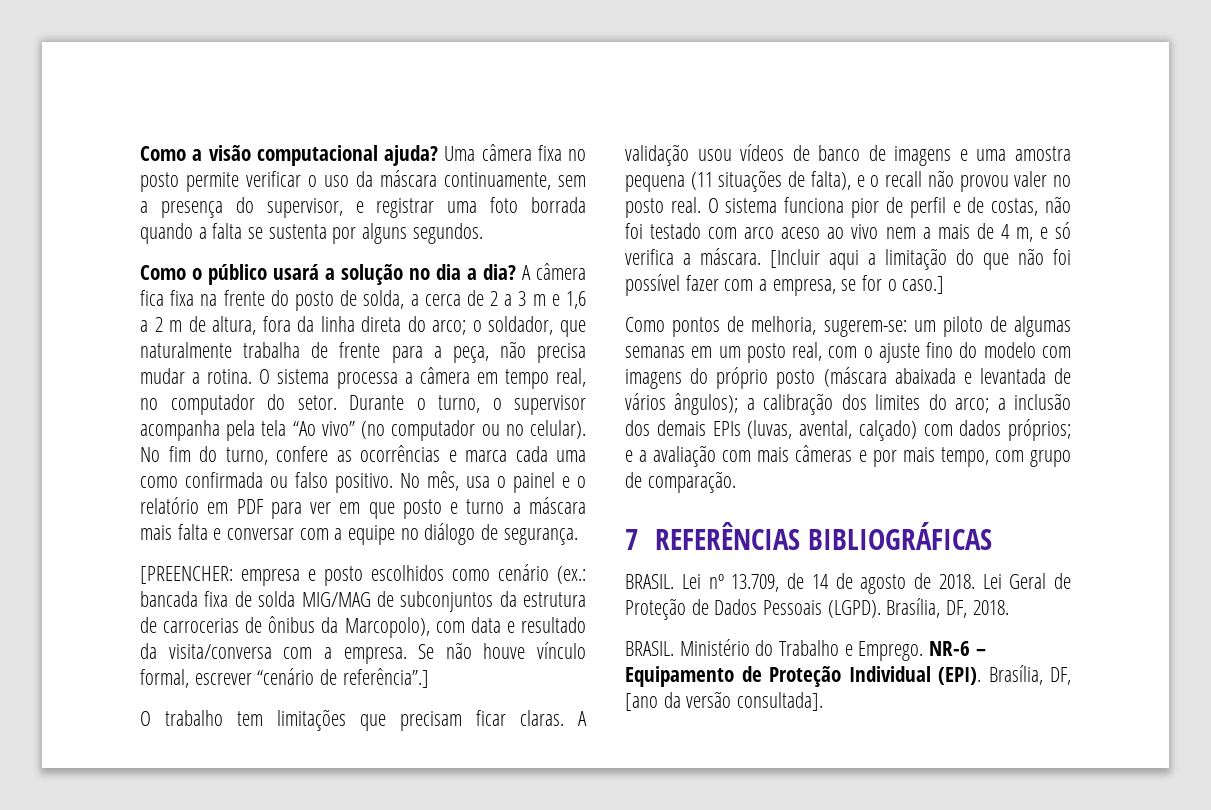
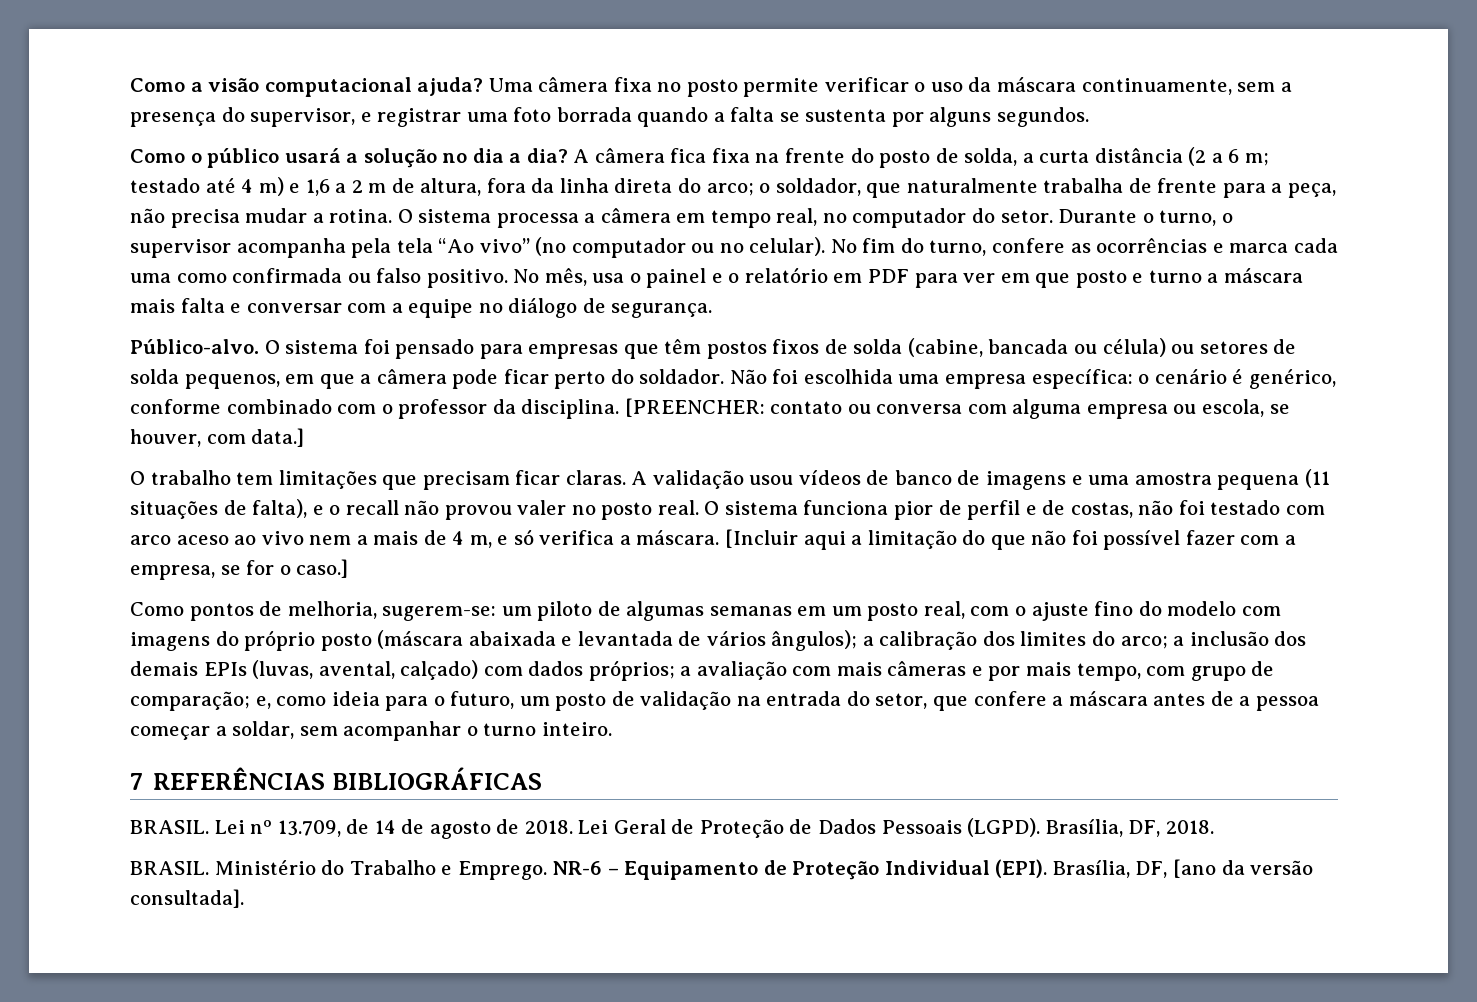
- A câmera fica fixa na frente do posto de solda, a cerca de 2 a 3 m e 1,6 a 2 m de altura, fora da linha direta do arco; o soldador, que naturalmente trabalha de frente para a peça, não precisa mudar a rotina.
+ A câmera fica fixa na frente do posto de solda, a curta distância (2 a 6 m; testado até 4 m) e 1,6 a 2 m de altura, fora da linha direta do arco; o soldador, que naturalmente trabalha de frente para a peça, não precisa mudar a rotina.
- [PREENCHER: empresa e posto escolhidos como cenário (ex.: bancada fixa de solda MIG/MAG de subconjuntos da estrutura de carrocerias de ônibus da Marcopolo), com data e resultado da visita/conversa com a empresa. Se não houve vínculo formal, escrever “cenário de referência”.]
+ Público-alvo. O sistema foi pensado para empresas que têm postos fixos de solda (cabine, bancada ou célula) ou setores de solda pequenos, em que a câmera pode ficar perto do soldador. Não foi escolhida uma empresa específica: o cenário é genérico, conforme combinado com o professor da disciplina. [PREENCHER: contato ou conversa com alguma empresa ou escola, se houver, com data.]
- e a avaliação com mais câmeras e por mais tempo, com grupo de comparação.
+ a avaliação com mais câmeras e por mais tempo, com grupo de comparação; e, como ideia para o futuro, um posto de validação na entrada do setor, que confere a máscara antes de a pessoa começar a soldar, sem acompanhar o turno inteiro.

